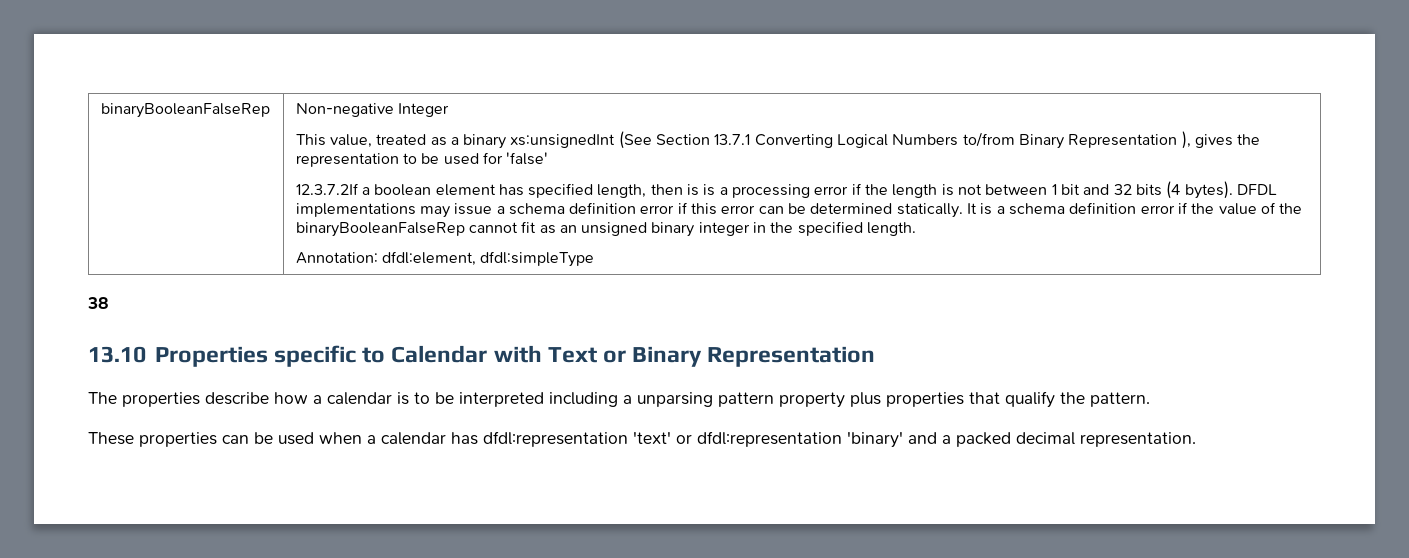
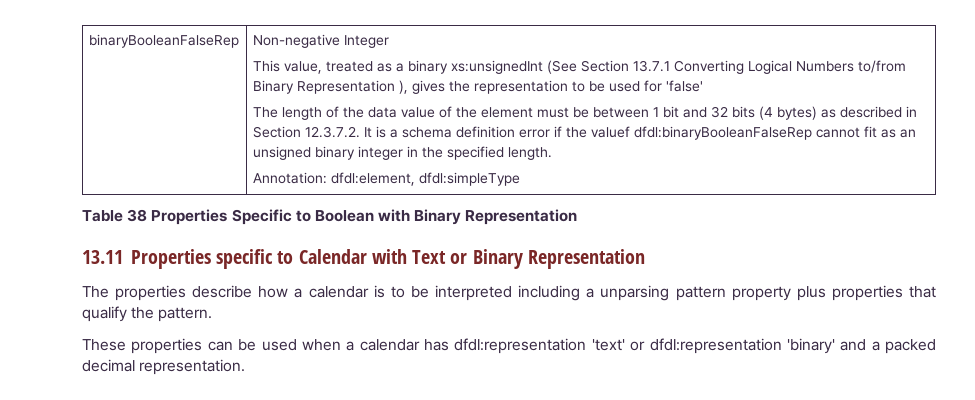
- 12.3.7.2If a boolean element has specified length, then is is a processing error if the length is not between 1 bit and 32 bits (4 bytes). DFDL implementations may issue a schema definition error if this error can be determined statically. It is a schema definition error if the value of the binaryBooleanFalseRep cannot fit as an unsigned binary integer in the specified length.
+ The length of the data value of the element must be between 1 bit and 32 bits (4 bytes) as described in Section 12.3.7.2. It is a schema definition error if the valuef dfdl:binaryBooleanFalseRep cannot fit as an unsigned binary integer in the specified length.
- 38
- 13.10 Properties specific to Calendar with Text or Binary Representation
+ Table 38 Properties Specific to Boolean with Binary Representation
+ 13.11 Properties specific to Calendar with Text or Binary Representation

